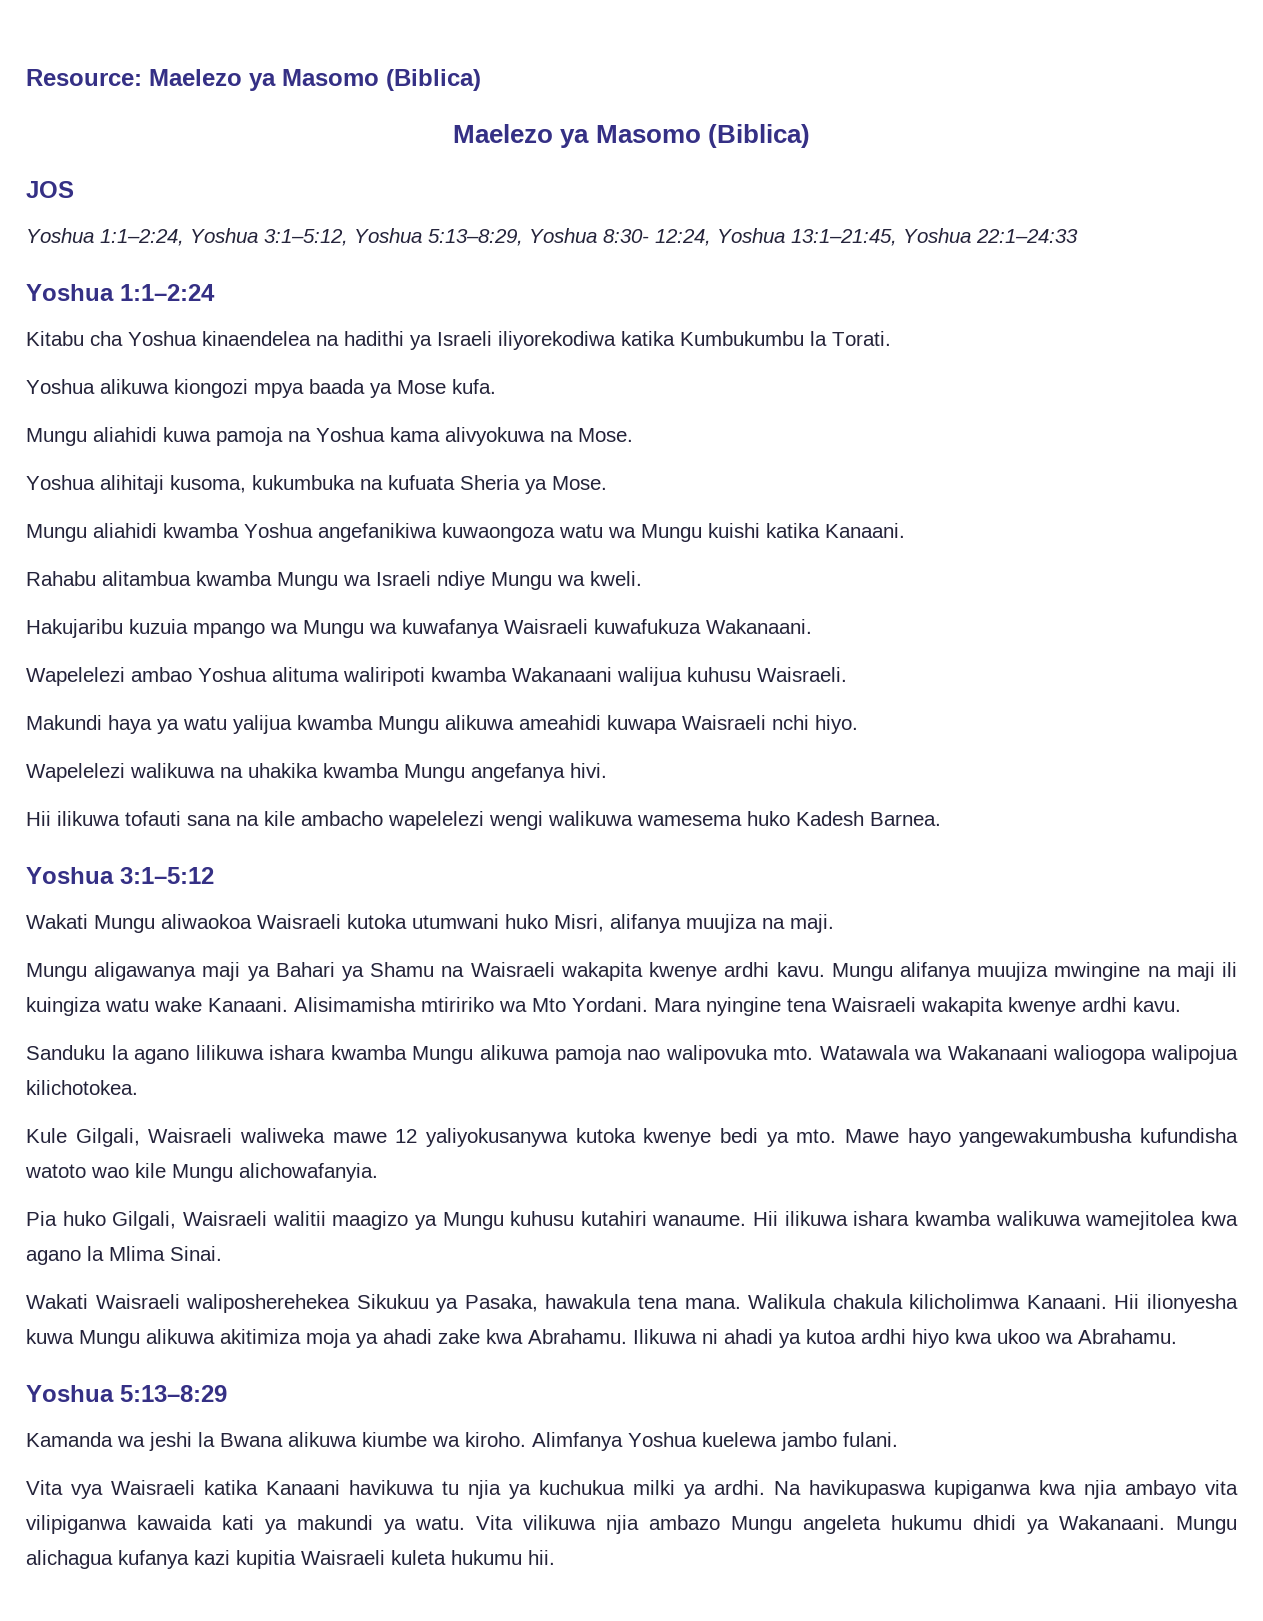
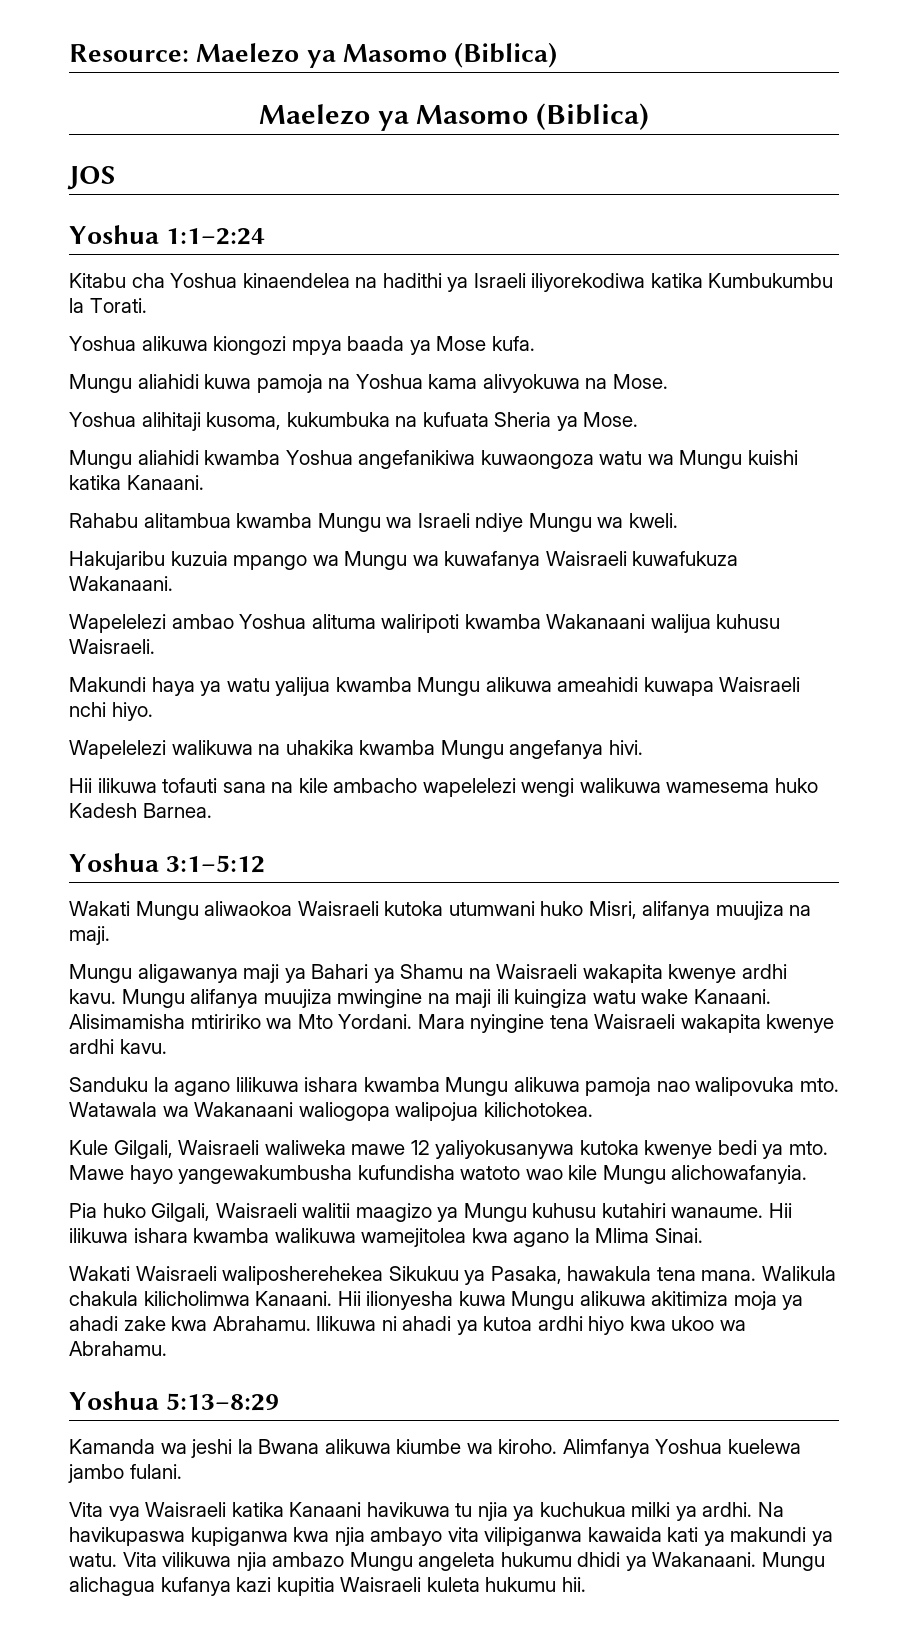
- Yoshua 1:1–2:24, Yoshua 3:1–5:12, Yoshua 5:13–8:29, Yoshua 8:30- 12:24, Yoshua 13:1–21:45, Yoshua 22:1–24:33

